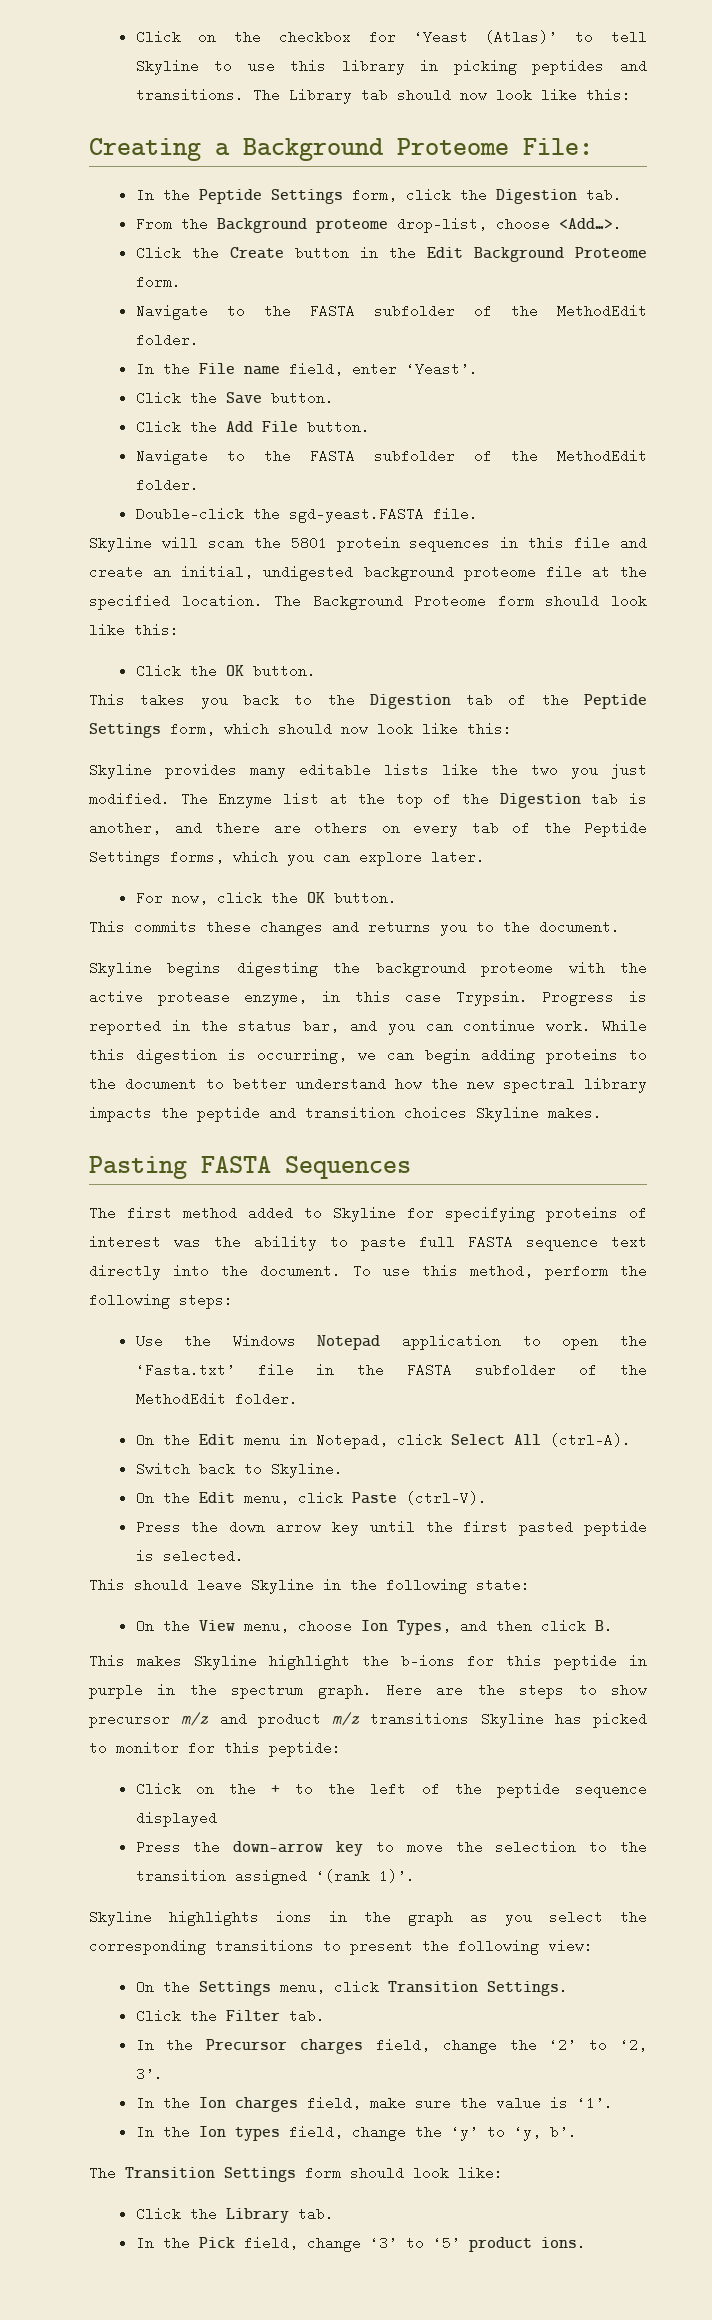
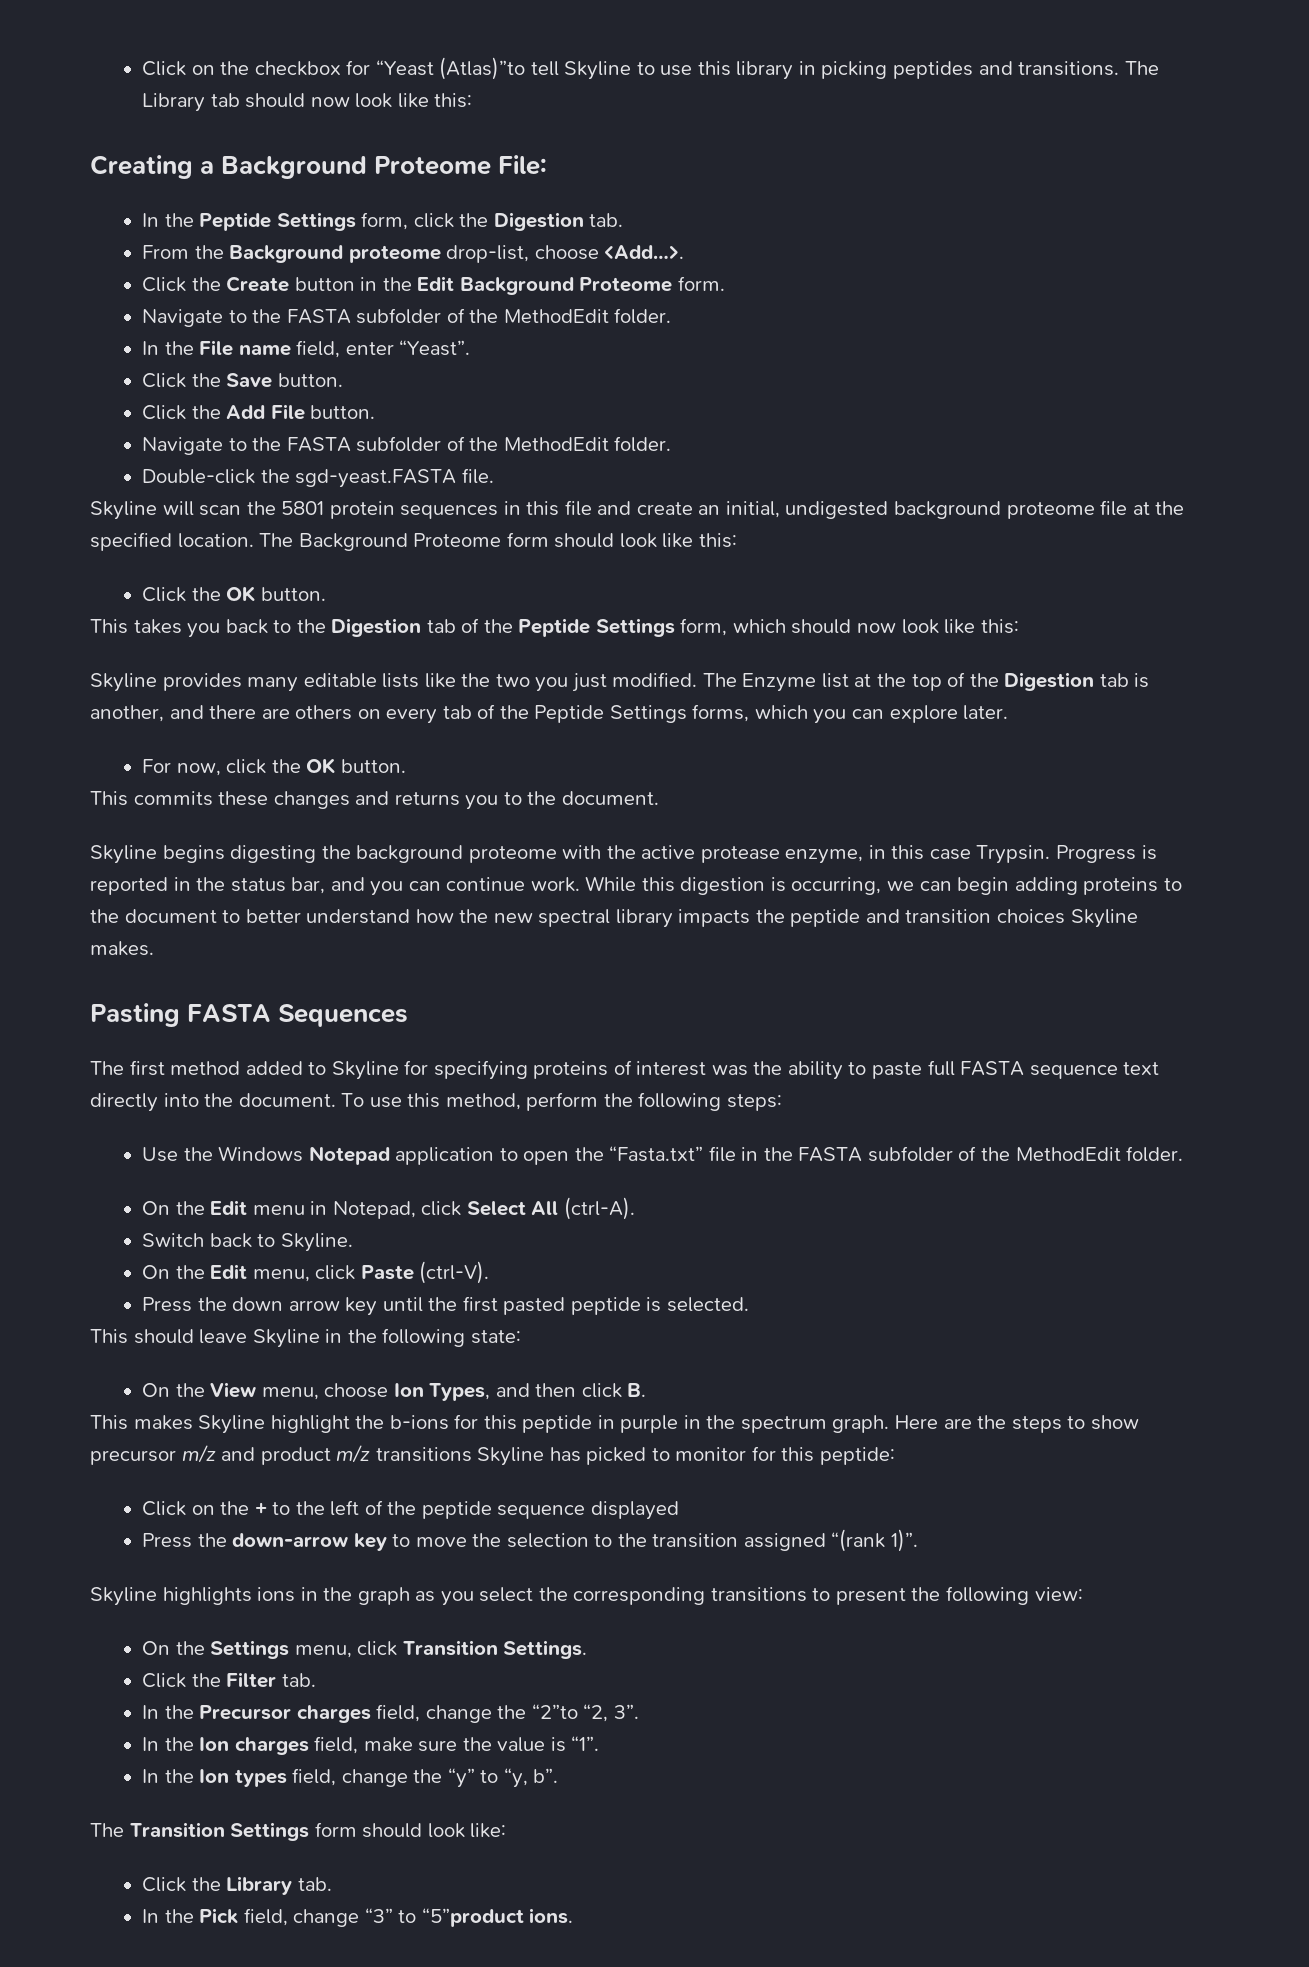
- Click on the checkbox for ‘Yeast (Atlas)’ to tell Skyline to use this library in picking peptides and transitions.
+ Click on the checkbox for “Yeast (Atlas)”to tell Skyline to use this library in picking peptides and transitions.
- In the File name field, enter ‘Yeast’.
+ In the File name field, enter “Yeast”.
- Use the Windows Notepad application to open the ‘Fasta.txt’ file in the FASTA subfolder of the MethodEdit folder.
+ Use the Windows Notepad application to open the “Fasta.txt” file in the FASTA subfolder of the MethodEdit folder.
- Press the down-arrow key to move the selection to the transition assigned ‘(rank 1)’.
+ Press the down-arrow key to move the selection to the transition assigned “(rank 1)”.
- In the Precursor charges field, change the ‘2’ to ‘2, 3’.
+ In the Precursor charges field, change the “2”to “2, 3”.
- In the Ion charges field, make sure the value is ‘1’.
+ In the Ion charges field, make sure the value is “1”.
- In the Ion types field, change the ‘y’ to ‘y, b’.
+ In the Ion types field, change the “y” to “y, b”.
- In the Pick field, change ‘3’ to ‘5’ product ions.
+ In the Pick field, change “3” to “5”product ions.

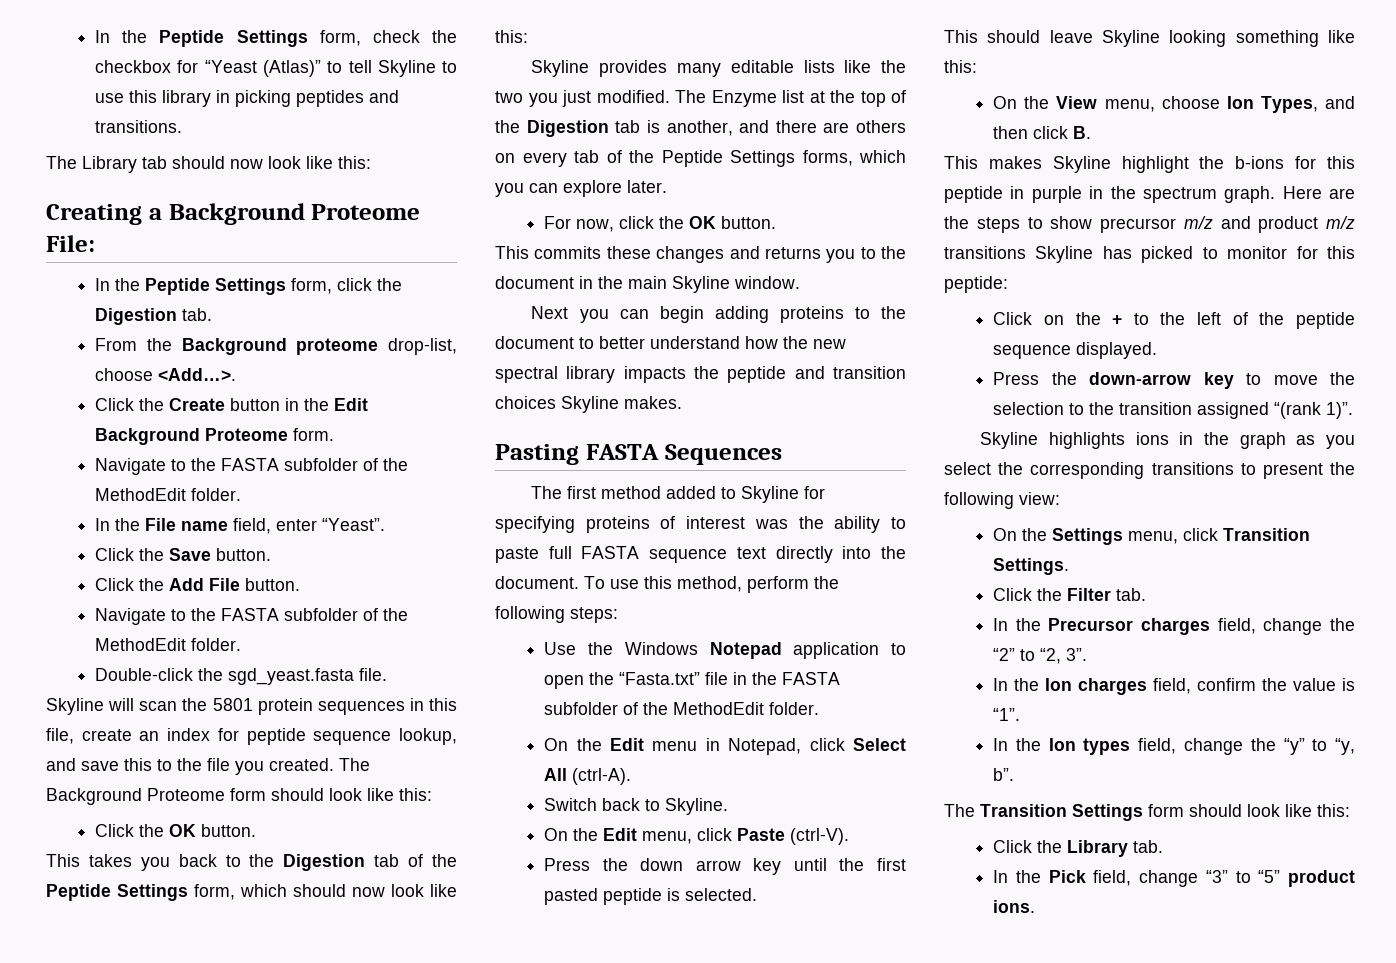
- Click on the checkbox for “Yeast (Atlas)”to tell Skyline to use this library in picking peptides and transitions. The Library tab should now look like this:
+ In the Peptide Settings form, check the checkbox for “Yeast (Atlas)” to tell Skyline to use this library in picking peptides and transitions.
+ The Library tab should now look like this:
- Double-click the sgd-yeast.FASTA file.
+ Double-click the sgd_yeast.fasta file.
- Skyline will scan the 5801 protein sequences in this file and create an initial, undigested background proteome file at the specified location.
+ Skyline will scan the 5801 protein sequences in this file, create an index for peptide sequence lookup, and save this to the file you created.
- This commits these changes and returns you to the document.
- Skyline begins digesting the background proteome with the active protease enzyme, in this case Trypsin. Progress is reported in the status bar, and you can continue work. While this digestion is occurring, we can begin adding proteins to the document to better understand how the new spectral library impacts the peptide and transition choices Skyline makes.
+ This commits these changes and returns you to the document in the main Skyline window.
+ Next you can begin adding proteins to the document to better understand how the new spectral library impacts the peptide and transition choices Skyline makes.
- This should leave Skyline in the following state:
+ This should leave Skyline looking something like this:
- Click on the + to the left of the peptide sequence displayed
+ Click on the + to the left of the peptide sequence displayed.
- In the Precursor charges field, change the “2”to “2, 3”.
+ In the Precursor charges field, change the “2” to “2, 3”.
- In the Ion charges field, make sure the value is “1”.
+ In the Ion charges field, confirm the value is “1”.
- The Transition Settings form should look like:
+ The Transition Settings form should look like this:
- In the Pick field, change “3” to “5”product ions.
+ In the Pick field, change “3” to “5” product ions.

